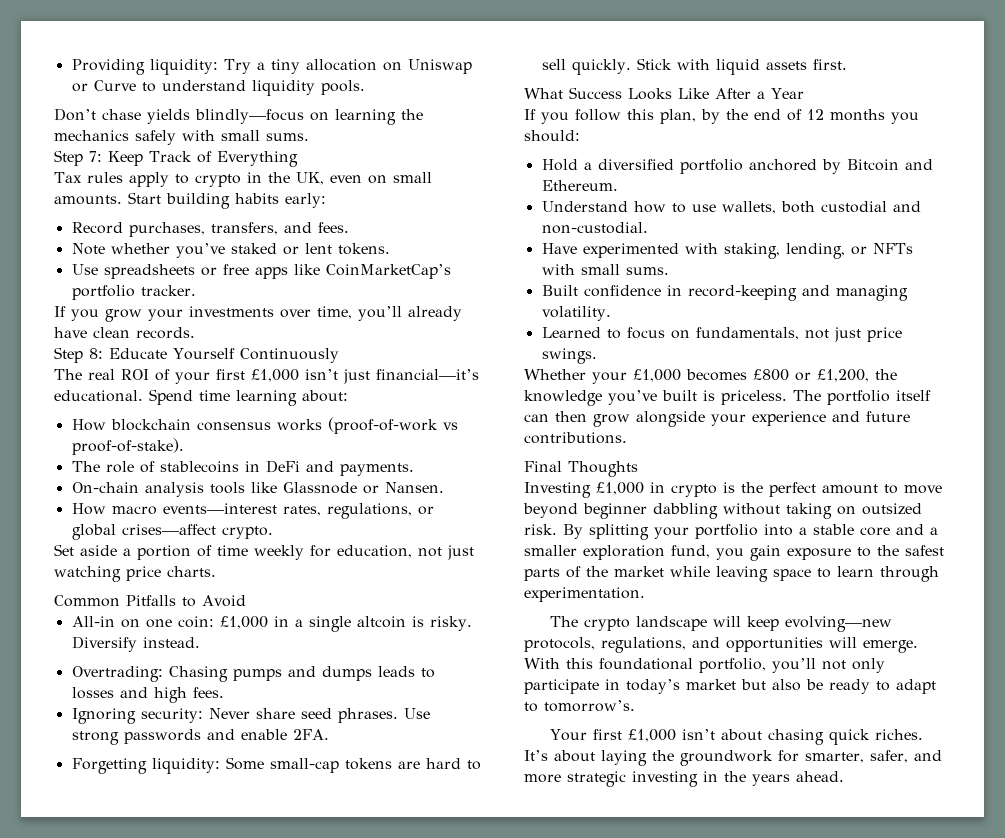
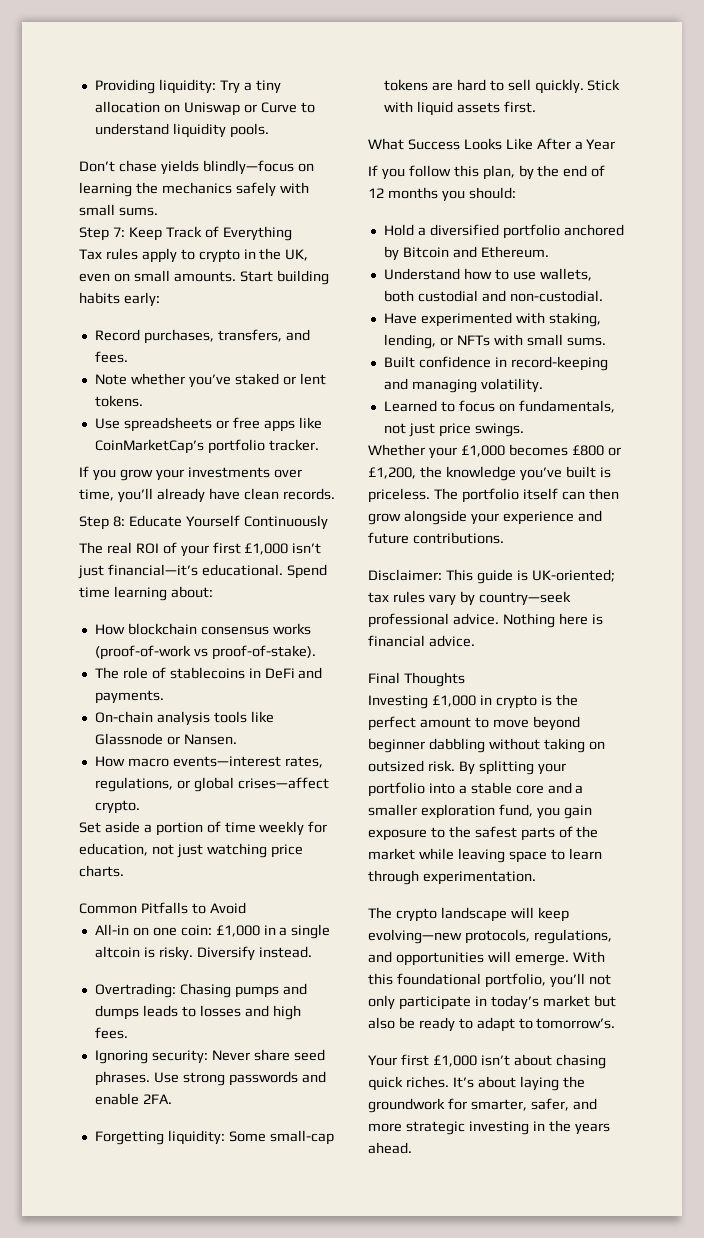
+ Disclaimer: This guide is UK-oriented; tax rules vary by country—seek professional advice. Nothing here is financial advice.

